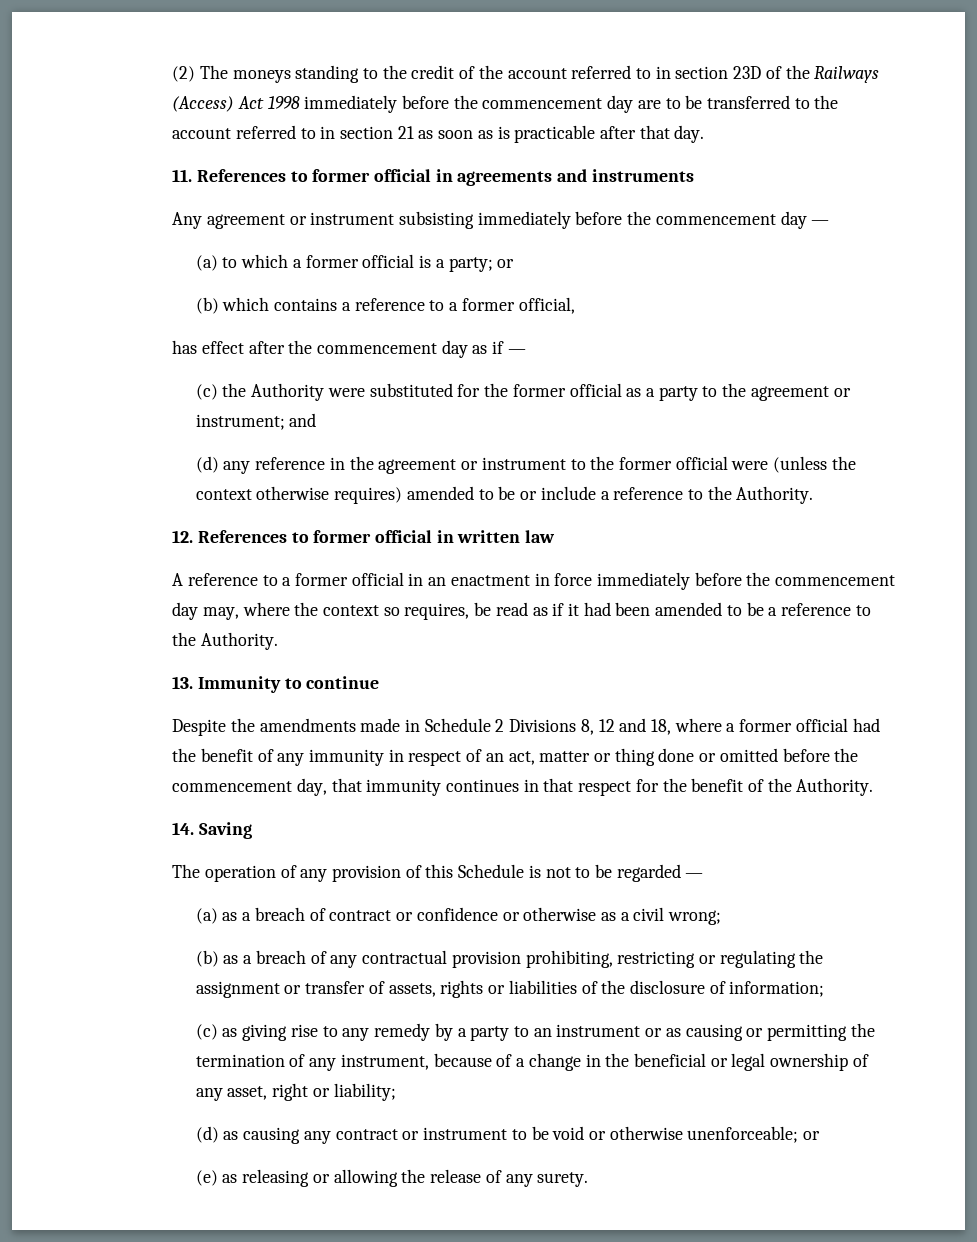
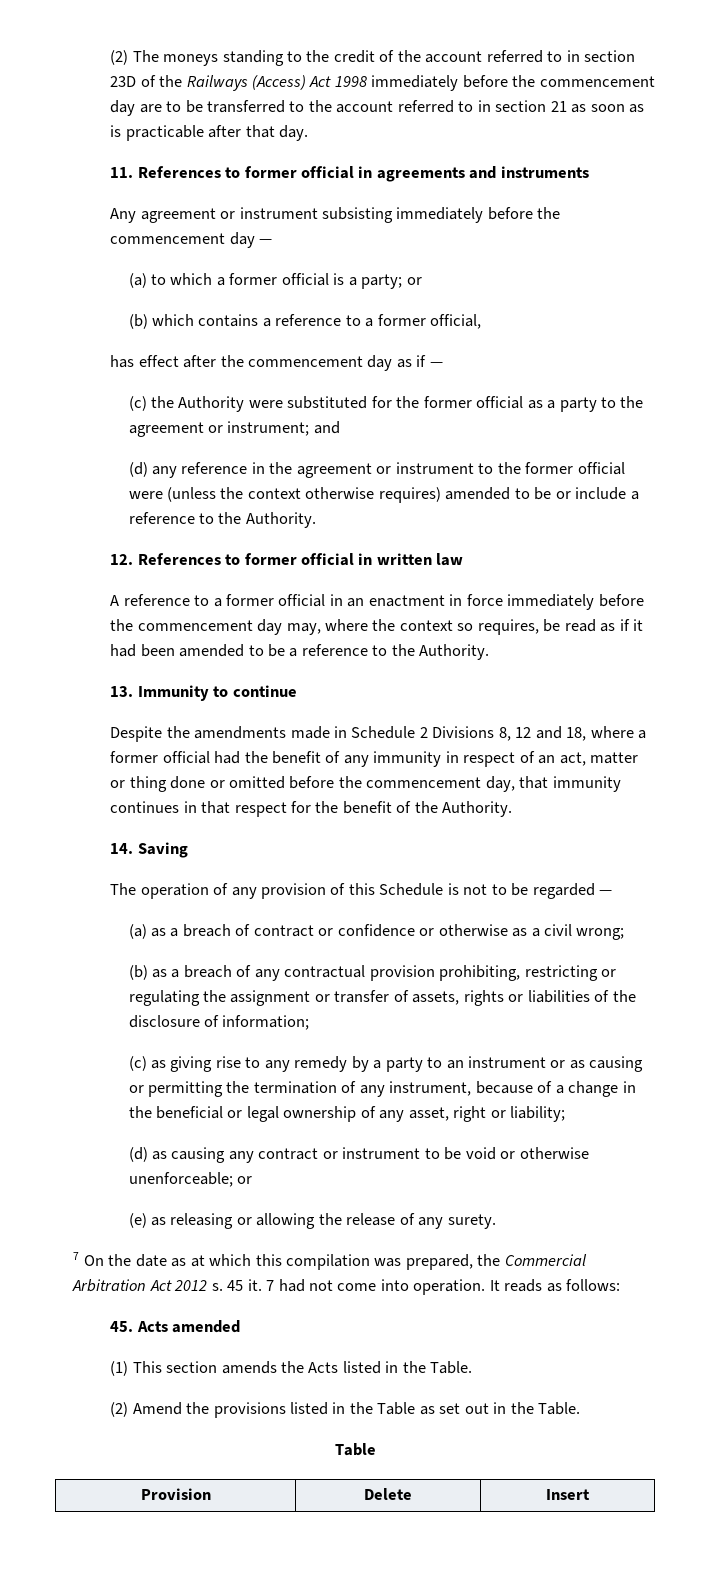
+ 7 On the date as at which this compilation was prepared, the Commercial Arbitration Act 2012 s. 45 it. 7 had not come into operation. It reads as follows:
+ 45. Acts amended
+ (1) This section amends the Acts listed in the Table.
+ (2) Amend the provisions listed in the Table as set out in the Table.
+ Table
+ Provision | Delete | Insert

